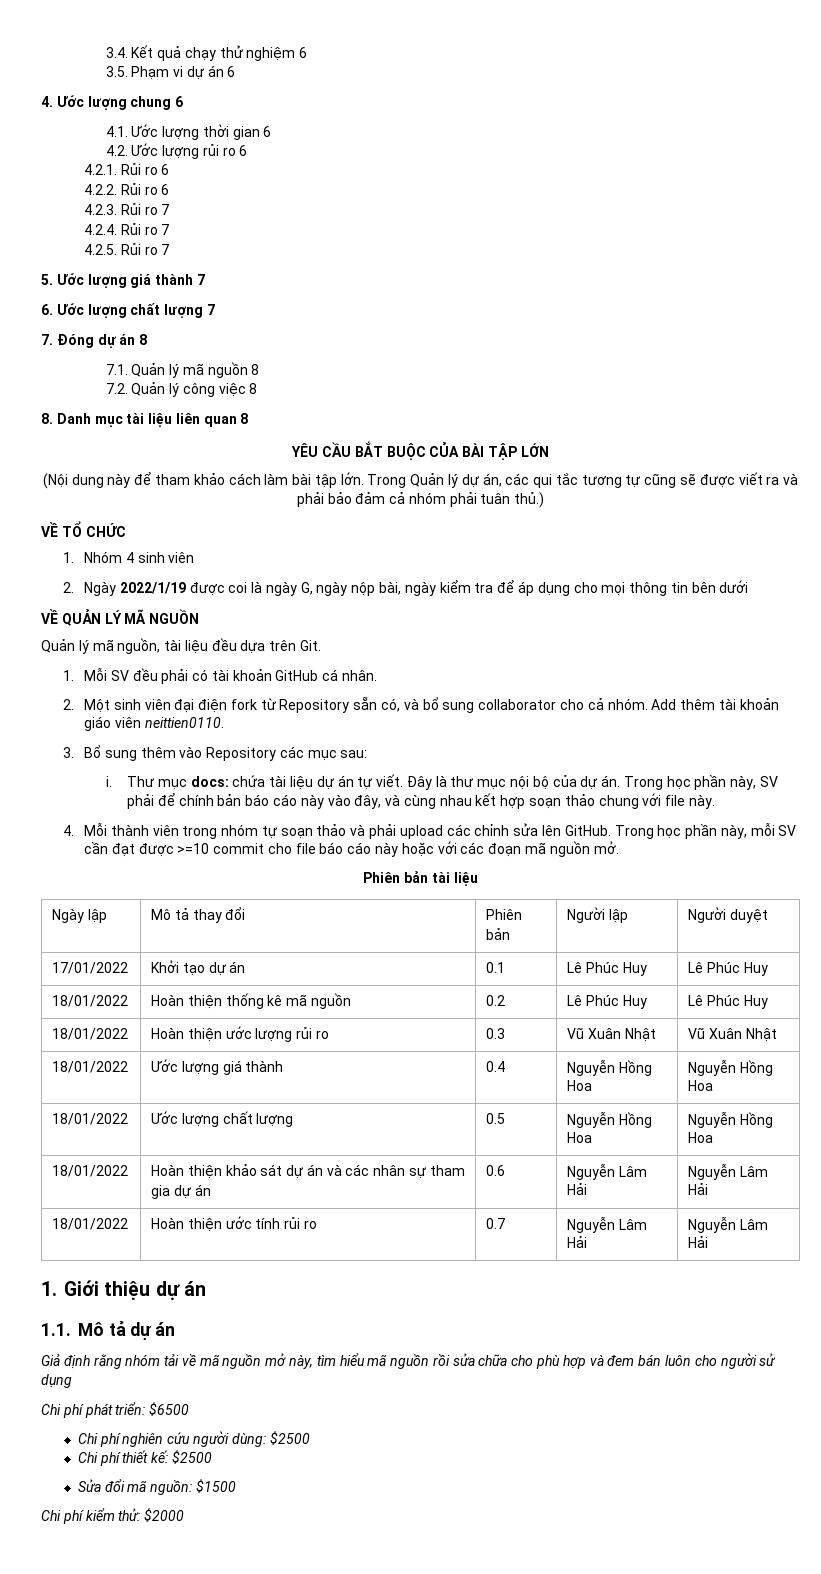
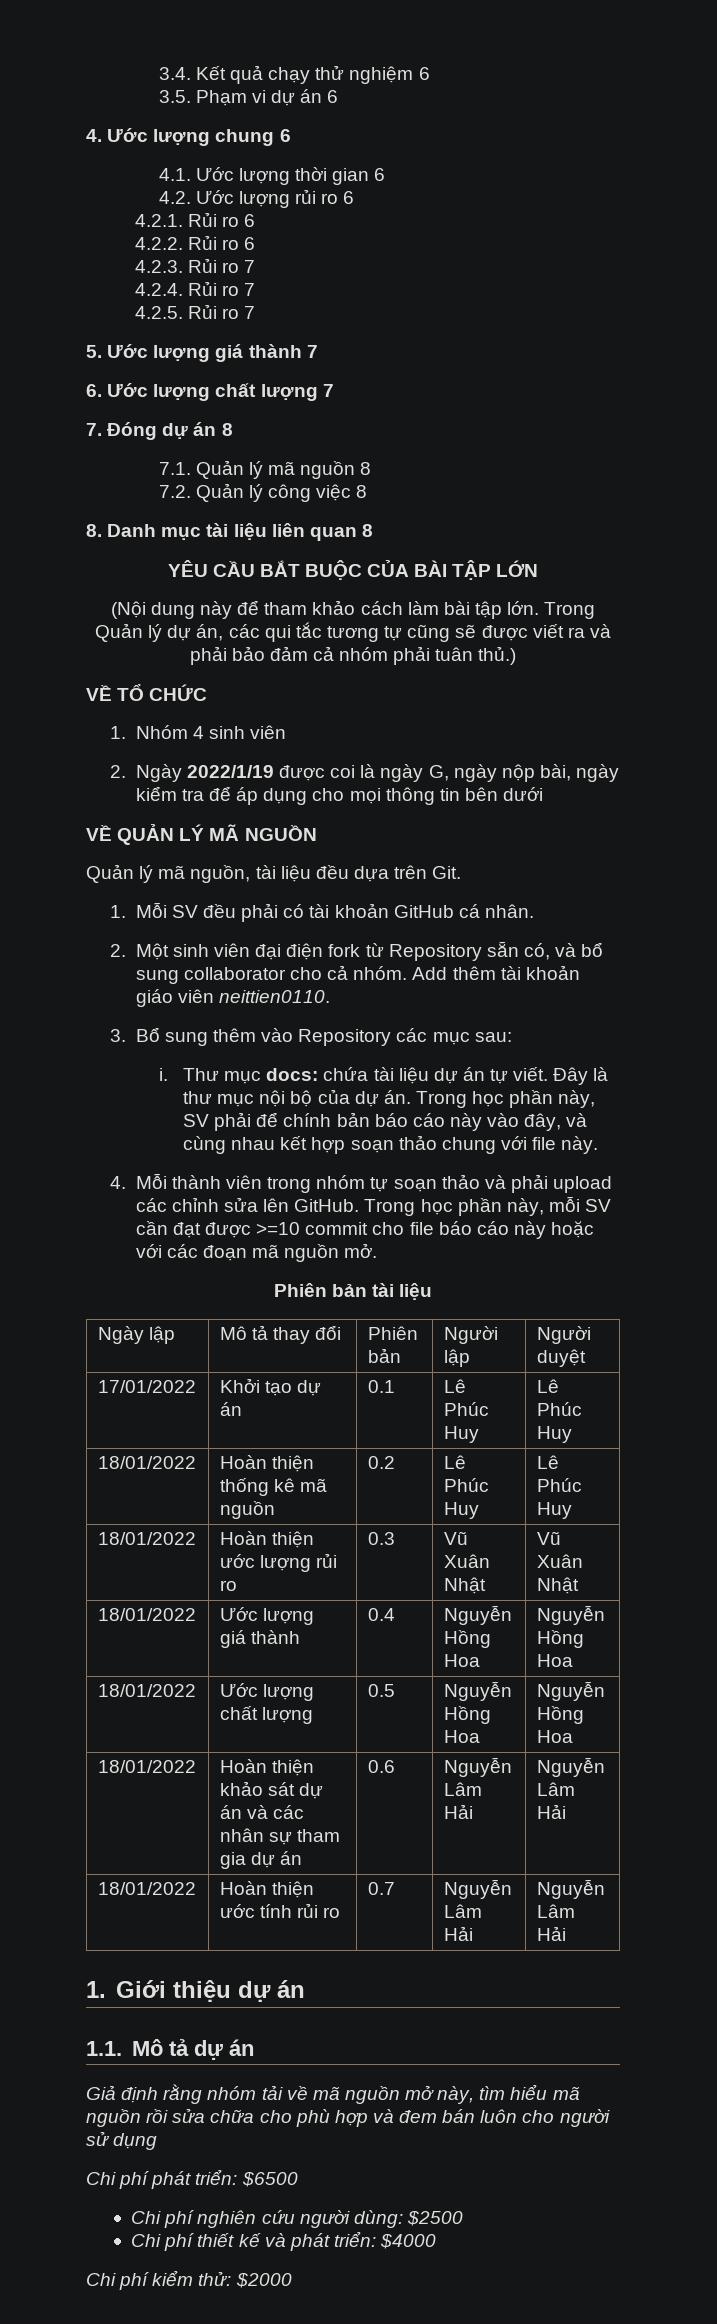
- Chi phí thiết kế: $2500
- Sửa đổi mã nguồn: $1500
+ Chi phí thiết kế và phát triển: $4000

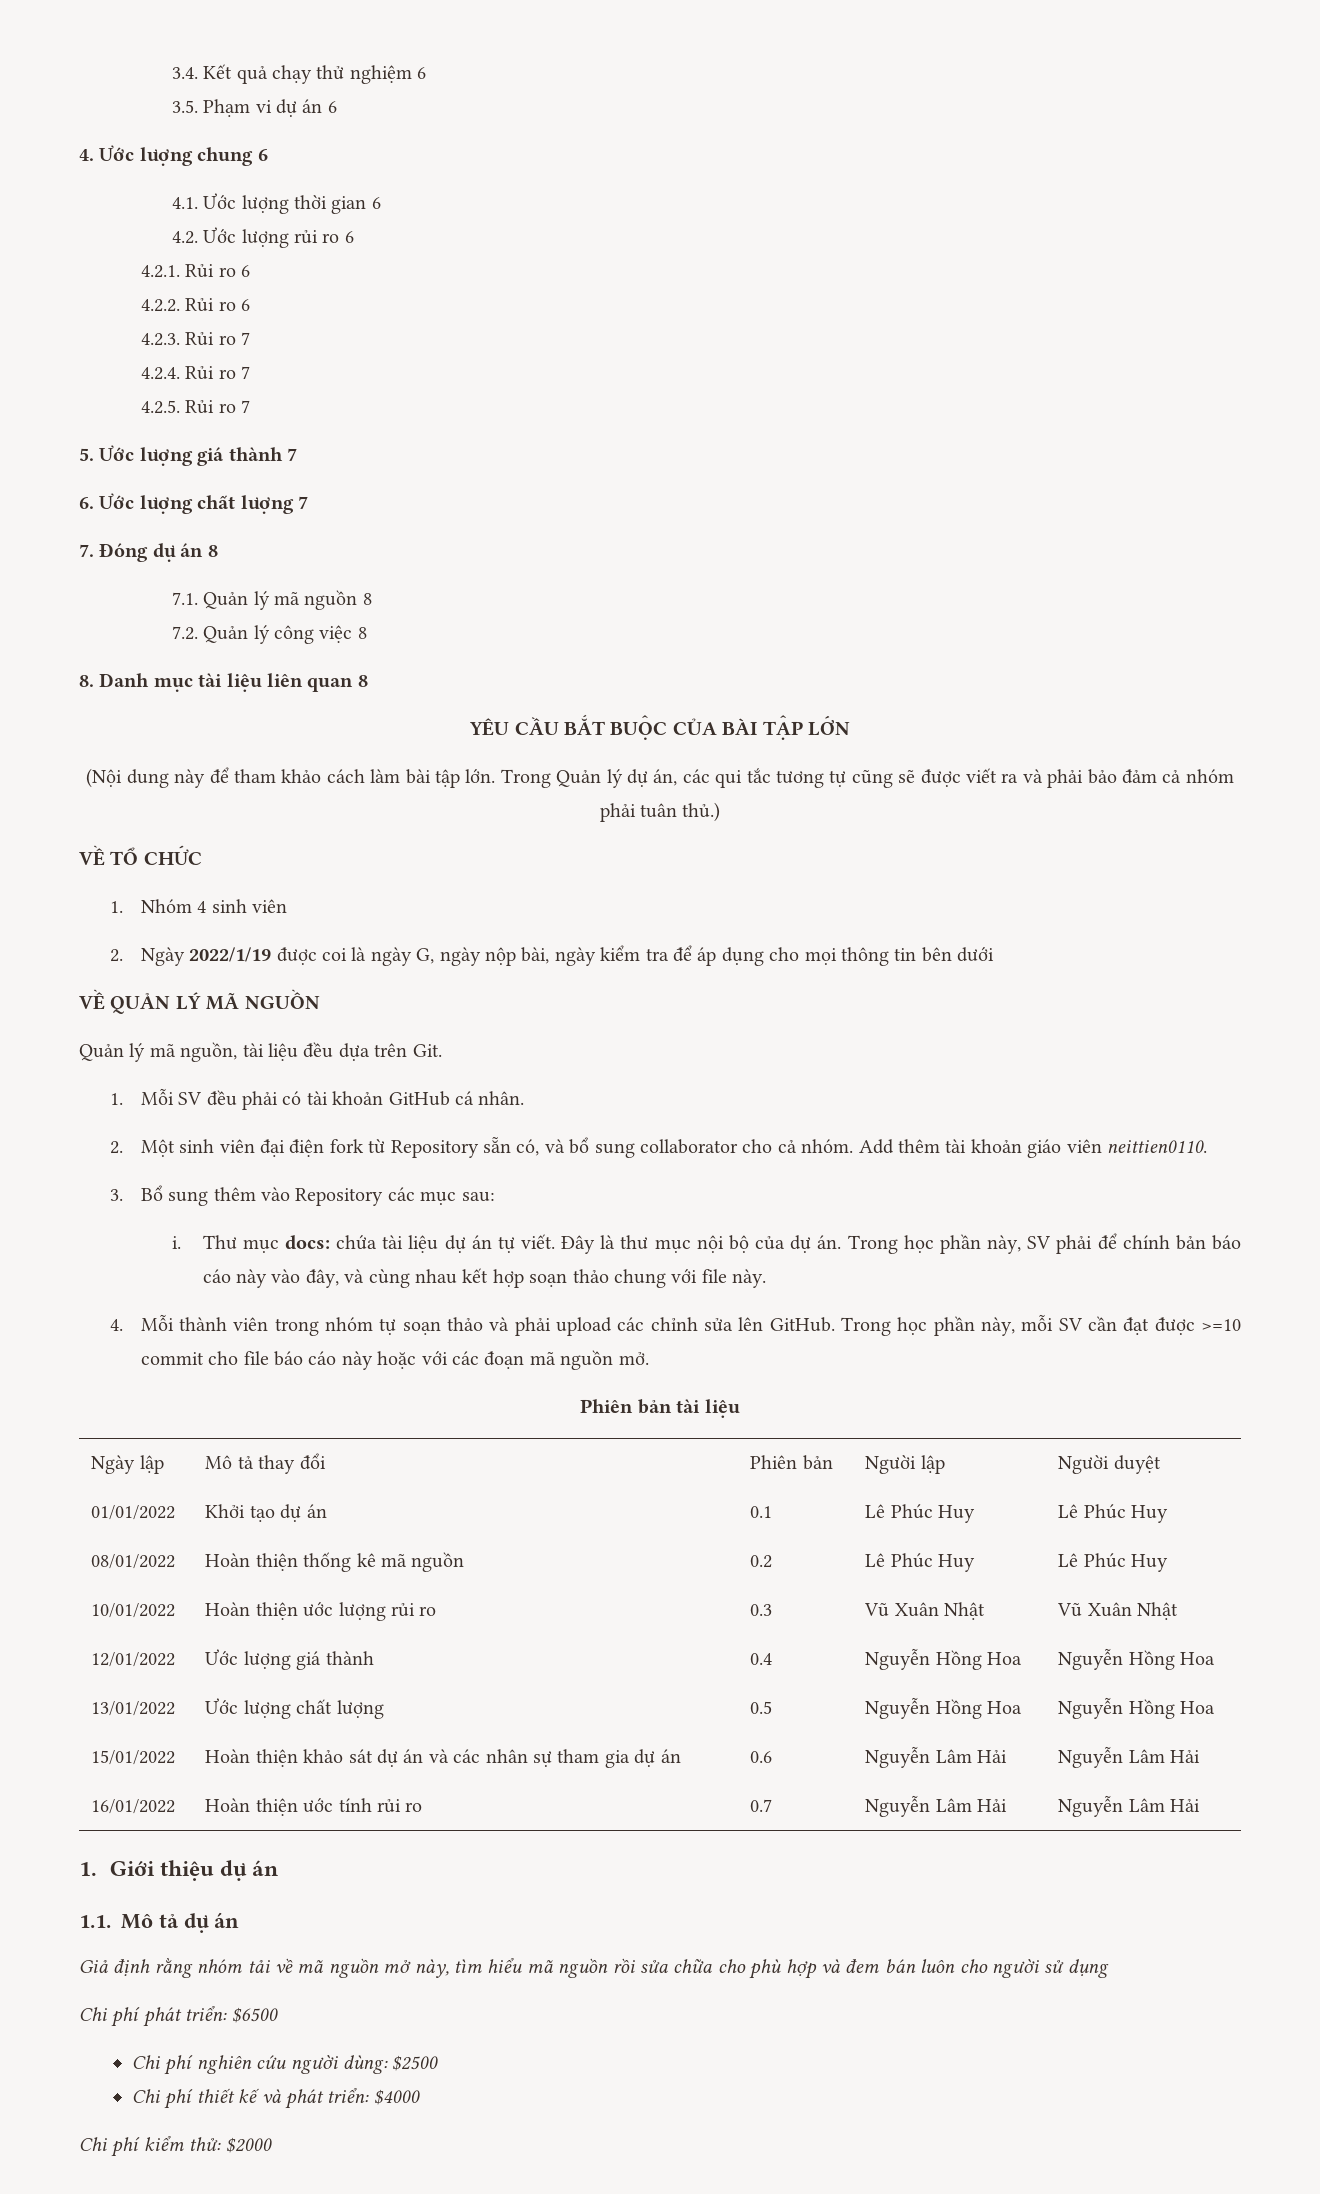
- 17/01/2022 | Khởi tạo dự án | 0.1 | Lê Phúc Huy | Lê Phúc Huy
+ 01/01/2022 | Khởi tạo dự án | 0.1 | Lê Phúc Huy | Lê Phúc Huy
- 18/01/2022 | Hoàn thiện thống kê mã nguồn | 0.2 | Lê Phúc Huy | Lê Phúc Huy
+ 08/01/2022 | Hoàn thiện thống kê mã nguồn | 0.2 | Lê Phúc Huy | Lê Phúc Huy
- 18/01/2022 | Hoàn thiện ước lượng rủi ro | 0.3 | Vũ Xuân Nhật | Vũ Xuân Nhật
+ 10/01/2022 | Hoàn thiện ước lượng rủi ro | 0.3 | Vũ Xuân Nhật | Vũ Xuân Nhật
- 18/01/2022 | Ước lượng giá thành | 0.4 | Nguyễn Hồng Hoa | Nguyễn Hồng Hoa
+ 12/01/2022 | Ước lượng giá thành | 0.4 | Nguyễn Hồng Hoa | Nguyễn Hồng Hoa
- 18/01/2022 | Ước lượng chất lượng | 0.5 | Nguyễn Hồng Hoa | Nguyễn Hồng Hoa
+ 13/01/2022 | Ước lượng chất lượng | 0.5 | Nguyễn Hồng Hoa | Nguyễn Hồng Hoa
- 18/01/2022 | Hoàn thiện khảo sát dự án và các nhân sự tham gia dự án | 0.6 | Nguyễn Lâm Hải | Nguyễn Lâm Hải
+ 15/01/2022 | Hoàn thiện khảo sát dự án và các nhân sự tham gia dự án | 0.6 | Nguyễn Lâm Hải | Nguyễn Lâm Hải
- 18/01/2022 | Hoàn thiện ước tính rủi ro | 0.7 | Nguyễn Lâm Hải | Nguyễn Lâm Hải
+ 16/01/2022 | Hoàn thiện ước tính rủi ro | 0.7 | Nguyễn Lâm Hải | Nguyễn Lâm Hải

